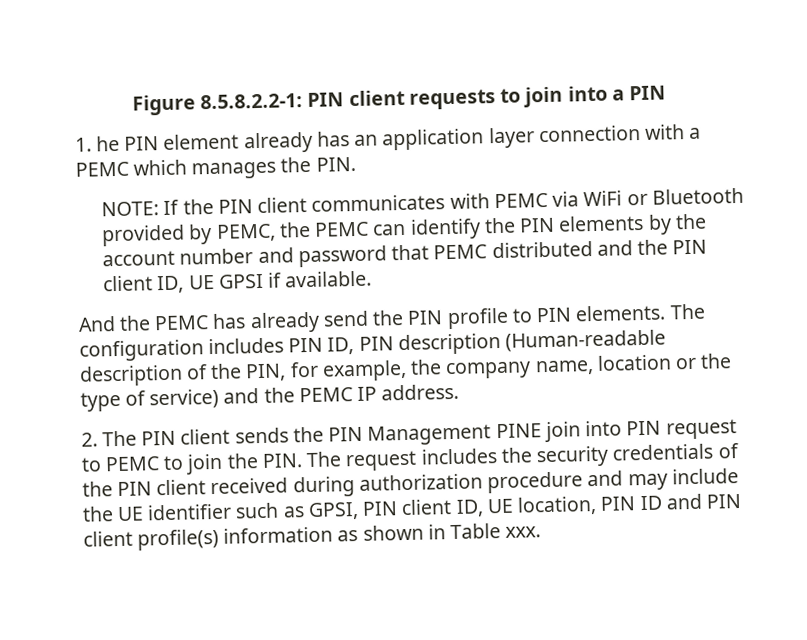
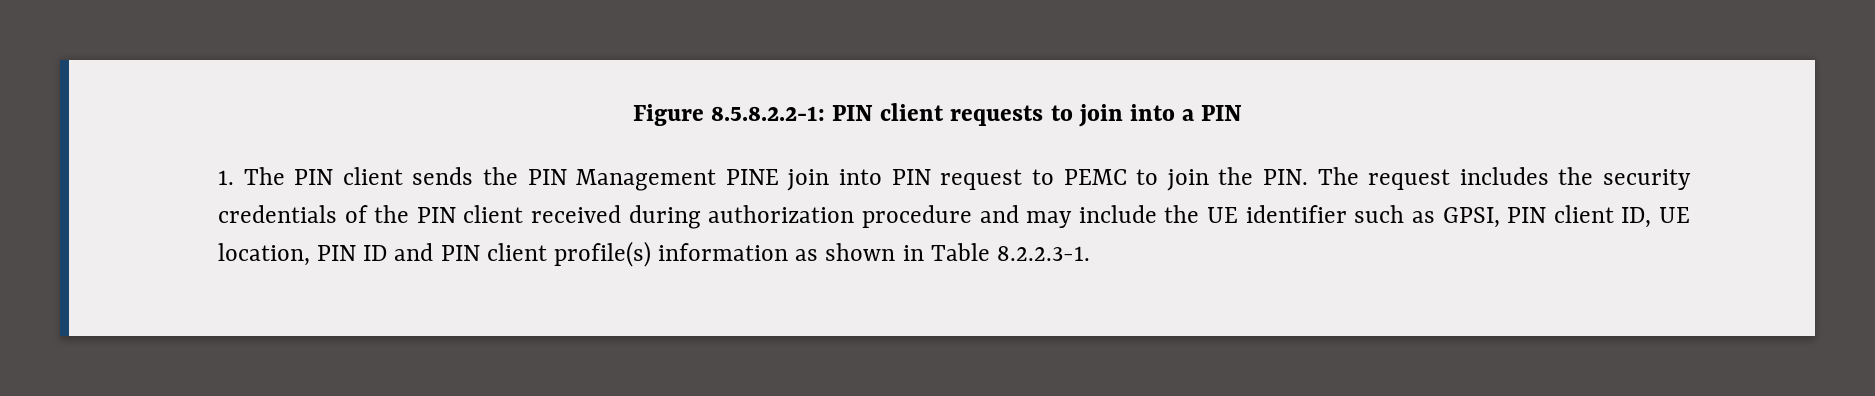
- 1. he PIN element already has an application layer connection with a PEMC which manages the PIN.
- NOTE: If the PIN client communicates with PEMC via WiFi or Bluetooth provided by PEMC, the PEMC can identify the PIN elements by the account number and password that PEMC distributed and the PIN client ID, UE GPSI if available.
- And the PEMC has already send the PIN profile to PIN elements. The configuration includes PIN ID, PIN description (Human-readable description of the PIN, for example, the company name, location or the type of service) and the PEMC IP address.
- 2. The PIN client sends the PIN Management PINE join into PIN request to PEMC to join the PIN. The request includes the security credentials of the PIN client received during authorization procedure and may include the UE identifier such as GPSI, PIN client ID, UE location, PIN ID and PIN client profile(s) information as shown in Table xxx.
+ 1. The PIN client sends the PIN Management PINE join into PIN request to PEMC to join the PIN. The request includes the security credentials of the PIN client received during authorization procedure and may include the UE identifier such as GPSI, PIN client ID, UE location, PIN ID and PIN client profile(s) information as shown in Table 8.2.2.3-1.

